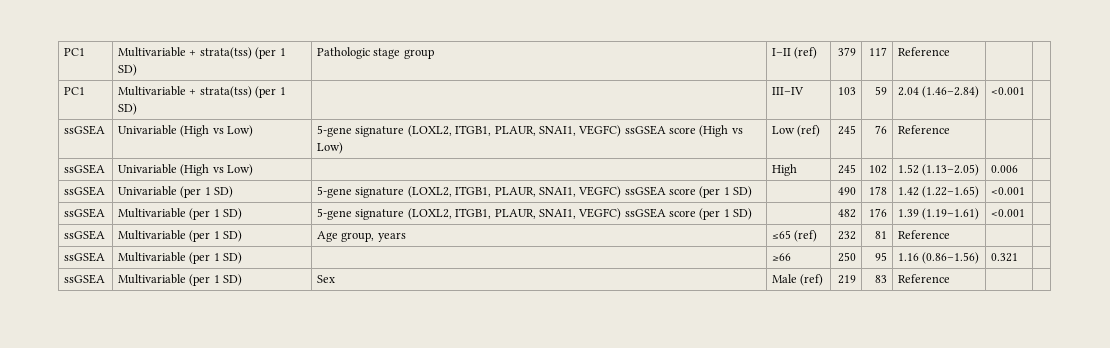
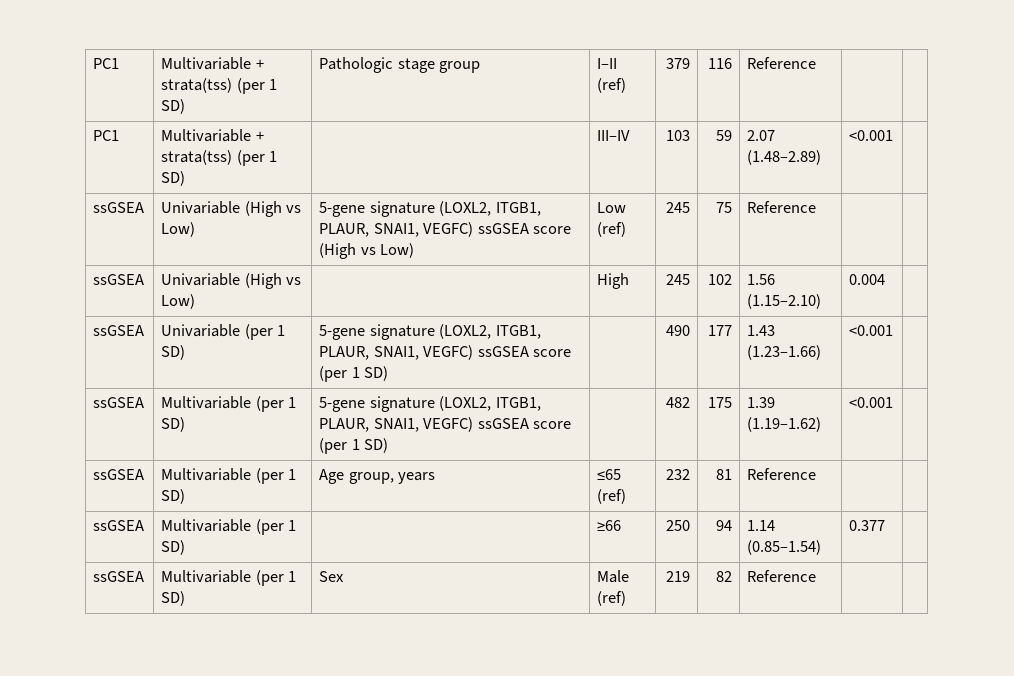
- PC1 | Multivariable + strata(tss) (per 1 SD) | Pathologic stage group | I–II (ref) | 379 | 117 | Reference | |
+ PC1 | Multivariable + strata(tss) (per 1 SD) | Pathologic stage group | I–II (ref) | 379 | 116 | Reference | |
- PC1 | Multivariable + strata(tss) (per 1 SD) | | III–IV | 103 | 59 | 2.04 (1.46–2.84) | <0.001 |
+ PC1 | Multivariable + strata(tss) (per 1 SD) | | III–IV | 103 | 59 | 2.07 (1.48–2.89) | <0.001 |
- ssGSEA | Univariable (High vs Low) | 5-gene signature (LOXL2, ITGB1, PLAUR, SNAI1, VEGFC) ssGSEA score (High vs Low) | Low (ref) | 245 | 76 | Reference | |
+ ssGSEA | Univariable (High vs Low) | 5-gene signature (LOXL2, ITGB1, PLAUR, SNAI1, VEGFC) ssGSEA score (High vs Low) | Low (ref) | 245 | 75 | Reference | |
- ssGSEA | Univariable (High vs Low) | | High | 245 | 102 | 1.52 (1.13–2.05) | 0.006 |
+ ssGSEA | Univariable (High vs Low) | | High | 245 | 102 | 1.56 (1.15–2.10) | 0.004 |
- ssGSEA | Univariable (per 1 SD) | 5-gene signature (LOXL2, ITGB1, PLAUR, SNAI1, VEGFC) ssGSEA score (per 1 SD) | | 490 | 178 | 1.42 (1.22–1.65) | <0.001 |
+ ssGSEA | Univariable (per 1 SD) | 5-gene signature (LOXL2, ITGB1, PLAUR, SNAI1, VEGFC) ssGSEA score (per 1 SD) | | 490 | 177 | 1.43 (1.23–1.66) | <0.001 |
- ssGSEA | Multivariable (per 1 SD) | 5-gene signature (LOXL2, ITGB1, PLAUR, SNAI1, VEGFC) ssGSEA score (per 1 SD) | | 482 | 176 | 1.39 (1.19–1.61) | <0.001 |
+ ssGSEA | Multivariable (per 1 SD) | 5-gene signature (LOXL2, ITGB1, PLAUR, SNAI1, VEGFC) ssGSEA score (per 1 SD) | | 482 | 175 | 1.39 (1.19–1.62) | <0.001 |
- ssGSEA | Multivariable (per 1 SD) | | ≥66 | 250 | 95 | 1.16 (0.86–1.56) | 0.321 |
+ ssGSEA | Multivariable (per 1 SD) | | ≥66 | 250 | 94 | 1.14 (0.85–1.54) | 0.377 |
- ssGSEA | Multivariable (per 1 SD) | Sex | Male (ref) | 219 | 83 | Reference | |
+ ssGSEA | Multivariable (per 1 SD) | Sex | Male (ref) | 219 | 82 | Reference | |

